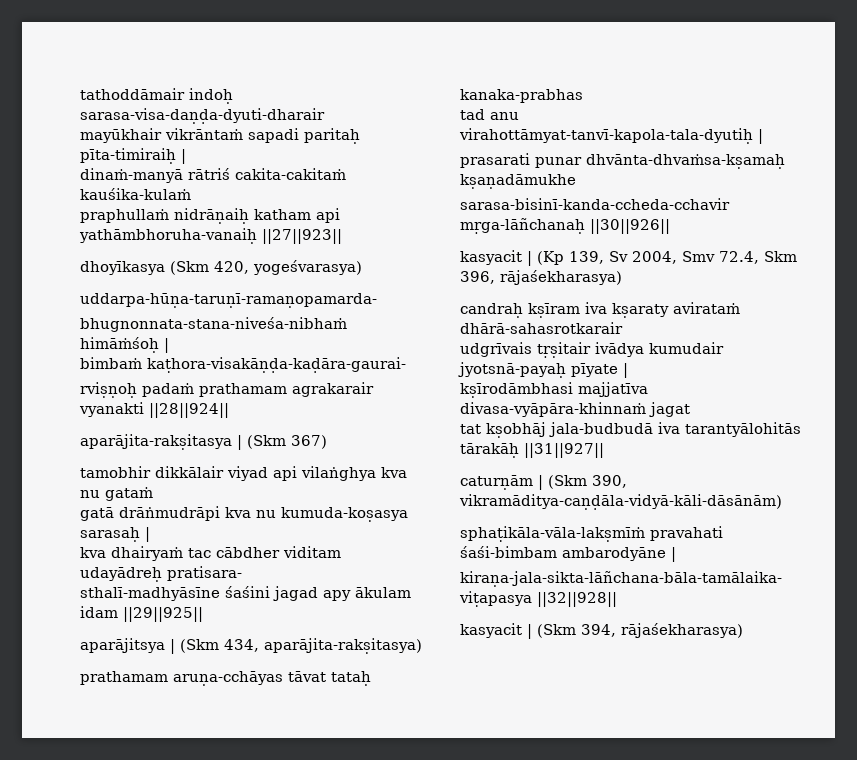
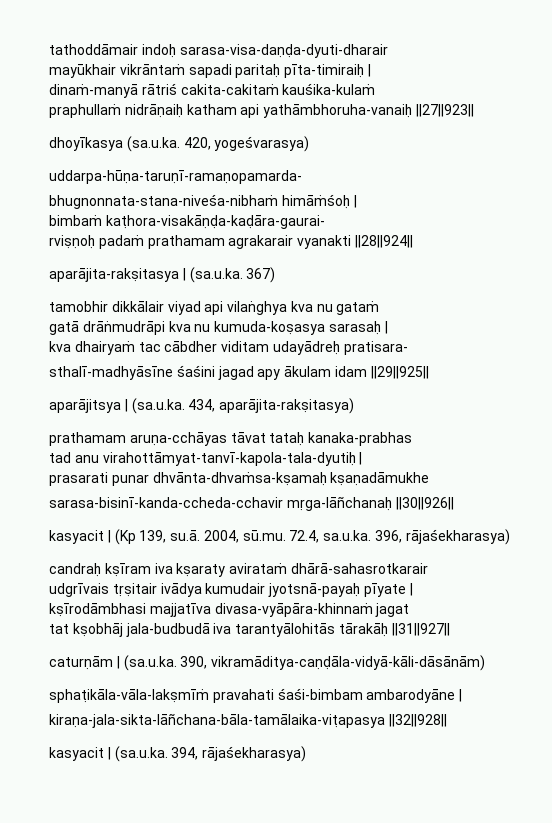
- dhoyīkasya (Skm 420, yogeśvarasya)
+ dhoyīkasya (sa.u.ka. 420, yogeśvarasya)
- aparājita-rakṣitasya | (Skm 367)
+ aparājita-rakṣitasya | (sa.u.ka. 367)
- aparājitsya | (Skm 434, aparājita-rakṣitasya)
+ aparājitsya | (sa.u.ka. 434, aparājita-rakṣitasya)
- kasyacit | (Kp 139, Sv 2004, Smv 72.4, Skm 396, rājaśekharasya)
+ kasyacit | (Kp 139, su.ā. 2004, sū.mu. 72.4, sa.u.ka. 396, rājaśekharasya)
- caturṇām | (Skm 390, vikramāditya-caṇḍāla-vidyā-kāli-dāsānām)
+ caturṇām | (sa.u.ka. 390, vikramāditya-caṇḍāla-vidyā-kāli-dāsānām)
- kasyacit | (Skm 394, rājaśekharasya)
+ kasyacit | (sa.u.ka. 394, rājaśekharasya)

